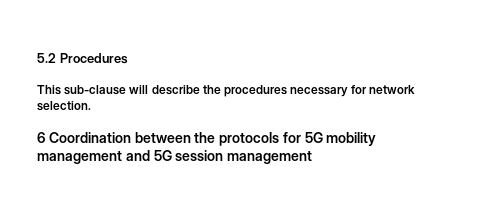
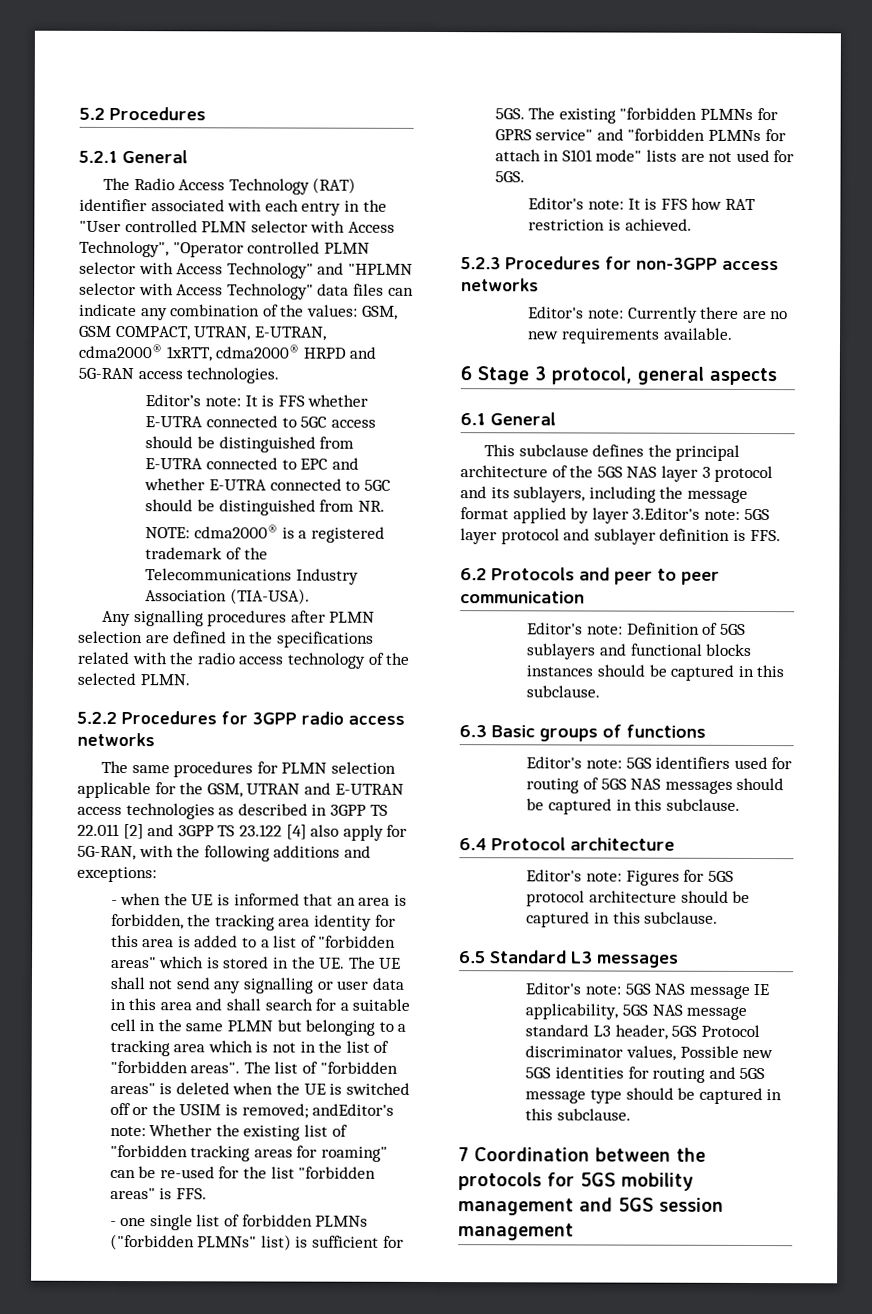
- This sub-clause will describe the procedures necessary for network selection.
- 6 Coordination between the protocols for 5G mobility management and 5G session management
+ 5.2.1 General
+ The Radio Access Technology (RAT) identifier associated with each entry in the "User controlled PLMN selector with Access Technology", "Operator controlled PLMN selector with Access Technology" and "HPLMN selector with Access Technology" data files can indicate any combination of the values: GSM, GSM COMPACT, UTRAN, E-UTRAN, cdma2000® 1xRTT, cdma2000® HRPD and 5G-RAN access technologies.
+ Editor’s note: It is FFS whether E-UTRA connected to 5GC access should be distinguished from E-UTRA connected to EPC and whether E-UTRA connected to 5GC should be distinguished from NR.
+ NOTE: cdma2000® is a registered trademark of the Telecommunications Industry Association (TIA-USA).
+ Any signalling procedures after PLMN selection are defined in the specifications related with the radio access technology of the selected PLMN.
+ 5.2.2 Procedures for 3GPP radio access networks
+ The same procedures for PLMN selection applicable for the GSM, UTRAN and E-UTRAN access technologies as described in 3GPP TS 22.011 [2] and 3GPP TS 23.122 [4] also apply for 5G-RAN, with the following additions and exceptions:
+ - when the UE is informed that an area is forbidden, the tracking area identity for this area is added to a list of "forbidden areas" which is stored in the UE. The UE shall not send any signalling or user data in this area and shall search for a suitable cell in the same PLMN but belonging to a tracking area which is not in the list of "forbidden areas". The list of "forbidden areas" is deleted when the UE is switched off or the USIM is removed; andEditor's note: Whether the existing list of "forbidden tracking areas for roaming" can be re-used for the list "forbidden areas" is FFS.
+ - one single list of forbidden PLMNs ("forbidden PLMNs" list) is sufficient for 5GS. The existing "forbidden PLMNs for GPRS service" and "forbidden PLMNs for attach in S101 mode" lists are not used for 5GS.
+ Editor's note: It is FFS how RAT restriction is achieved.
+ 5.2.3 Procedures for non-3GPP access networks
+ Editor's note: Currently there are no new requirements available.
+ 6 Stage 3 protocol, general aspects
+ 6.1 General
+ This subclause defines the principal architecture of the 5GS NAS layer 3 protocol and its sublayers, including the message format applied by layer 3.Editor's note: 5GS layer protocol and sublayer definition is FFS.
+ 6.2 Protocols and peer to peer communication
+ Editor's note: Definition of 5GS sublayers and functional blocks instances should be captured in this subclause.
+ 6.3 Basic groups of functions
+ Editor's note: 5GS identifiers used for routing of 5GS NAS messages should be captured in this subclause.
+ 6.4 Protocol architecture
+ Editor's note: Figures for 5GS protocol architecture should be captured in this subclause.
+ 6.5 Standard L3 messages
+ Editor's note: 5GS NAS message IE applicability, 5GS NAS message standard L3 header, 5GS Protocol discriminator values, Possible new 5GS identities for routing and 5GS message type should be captured in this subclause.
+ 7 Coordination between the protocols for 5GS mobility management and 5GS session management

